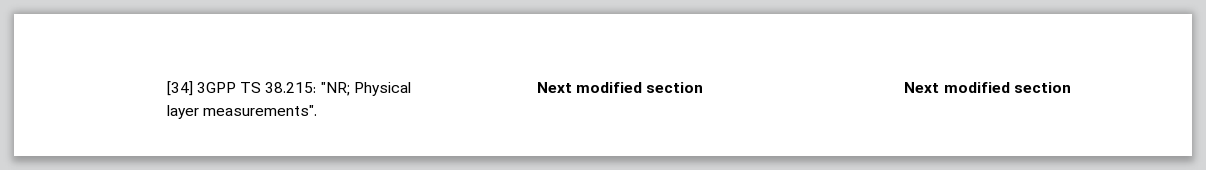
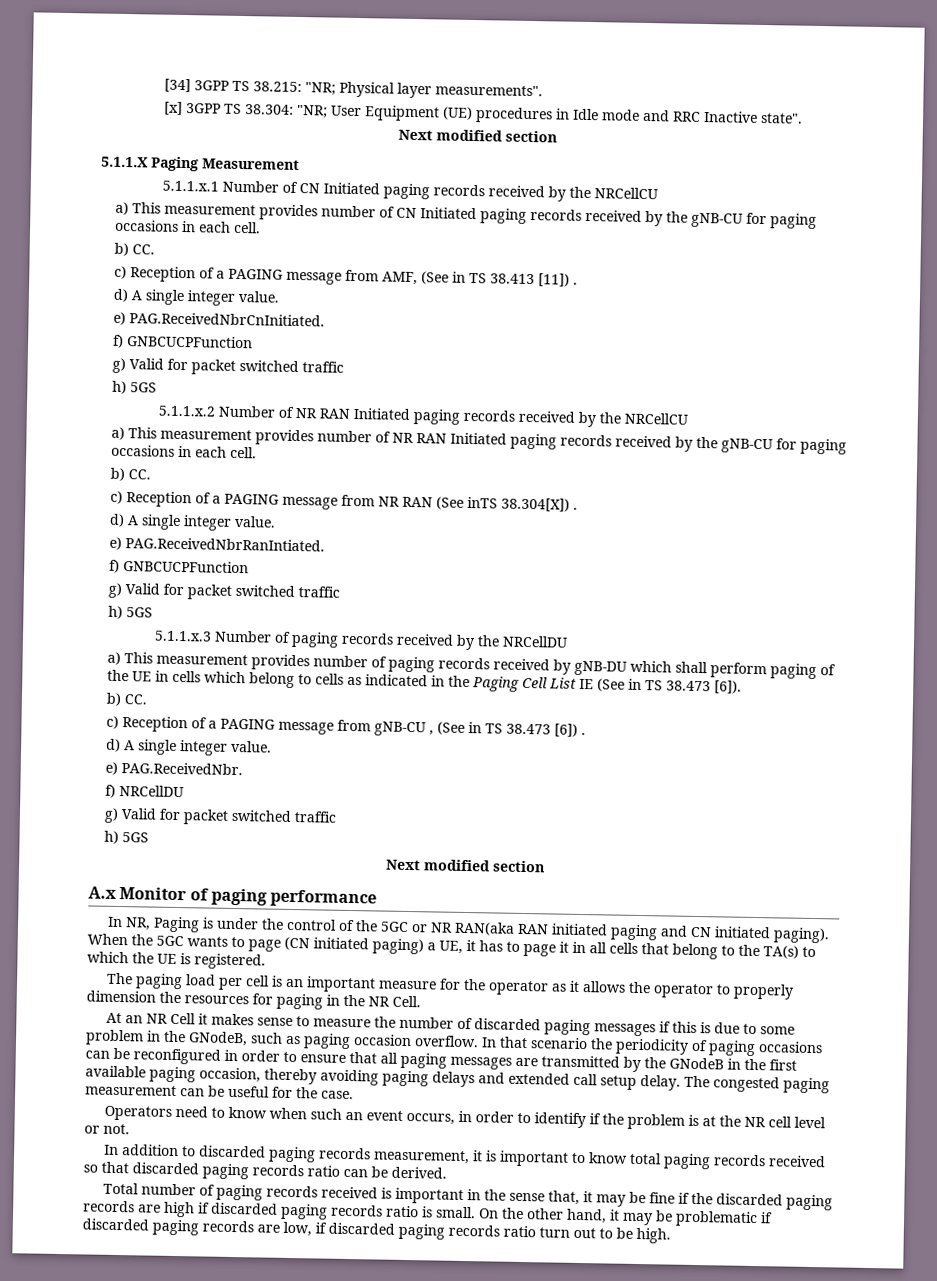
  [34] 3GPP TS 38.215: "NR; Physical layer measurements".
+ [x] 3GPP TS 38.304: "NR; User Equipment (UE) procedures in Idle mode and RRC Inactive state".
  Next modified section
+ 5.1.1.X Paging Measurement
+ 5.1.1.x.1 Number of CN Initiated paging records received by the NRCellCU
+ a) This measurement provides number of CN Initiated paging records received by the gNB-CU for paging occasions in each cell.
+ b) CC.
+ c) Reception of a PAGING message from AMF, (See in TS 38.413 [11]) .
+ d) A single integer value.
+ e) PAG.ReceivedNbrCnInitiated.
+ f) GNBCUCPFunction
+ g) Valid for packet switched traffic
+ h) 5GS
+ 5.1.1.x.2 Number of NR RAN Initiated paging records received by the NRCellCU
+ a) This measurement provides number of NR RAN Initiated paging records received by the gNB-CU for paging occasions in each cell.
+ b) CC.
+ c) Reception of a PAGING message from NR RAN (See inTS 38.304[X]) .
+ d) A single integer value.
+ e) PAG.ReceivedNbrRanIntiated.
+ f) GNBCUCPFunction
+ g) Valid for packet switched traffic
+ h) 5GS
+ 5.1.1.x.3 Number of paging records received by the NRCellDU
+ a) This measurement provides number of paging records received by gNB-DU which shall perform paging of the UE in cells which belong to cells as indicated in the Paging Cell List IE (See in TS 38.473 [6]).
+ b) CC.
+ c) Reception of a PAGING message from gNB-CU , (See in TS 38.473 [6]) .
+ d) A single integer value.
+ e) PAG.ReceivedNbr.
+ f) NRCellDU
+ g) Valid for packet switched traffic
+ h) 5GS
  Next modified section
+ A.x Monitor of paging performance
+ In NR, Paging is under the control of the 5GC or NR RAN(aka RAN initiated paging and CN initiated paging). When the 5GC wants to page (CN initiated paging) a UE, it has to page it in all cells that belong to the TA(s) to which the UE is registered.
+ The paging load per cell is an important measure for the operator as it allows the operator to properly dimension the resources for paging in the NR Cell.
+ At an NR Cell it makes sense to measure the number of discarded paging messages if this is due to some problem in the GNodeB, such as paging occasion overflow. In that scenario the periodicity of paging occasions can be reconfigured in order to ensure that all paging messages are transmitted by the GNodeB in the first available paging occasion, thereby avoiding paging delays and extended call setup delay. The congested paging measurement can be useful for the case.
+ Operators need to know when such an event occurs, in order to identify if the problem is at the NR cell level or not.
+ In addition to discarded paging records measurement, it is important to know total paging records received so that discarded paging records ratio can be derived.
+ Total number of paging records received is important in the sense that, it may be fine if the discarded paging records are high if discarded paging records ratio is small. On the other hand, it may be problematic if discarded paging records are low, if discarded paging records ratio turn out to be high.

